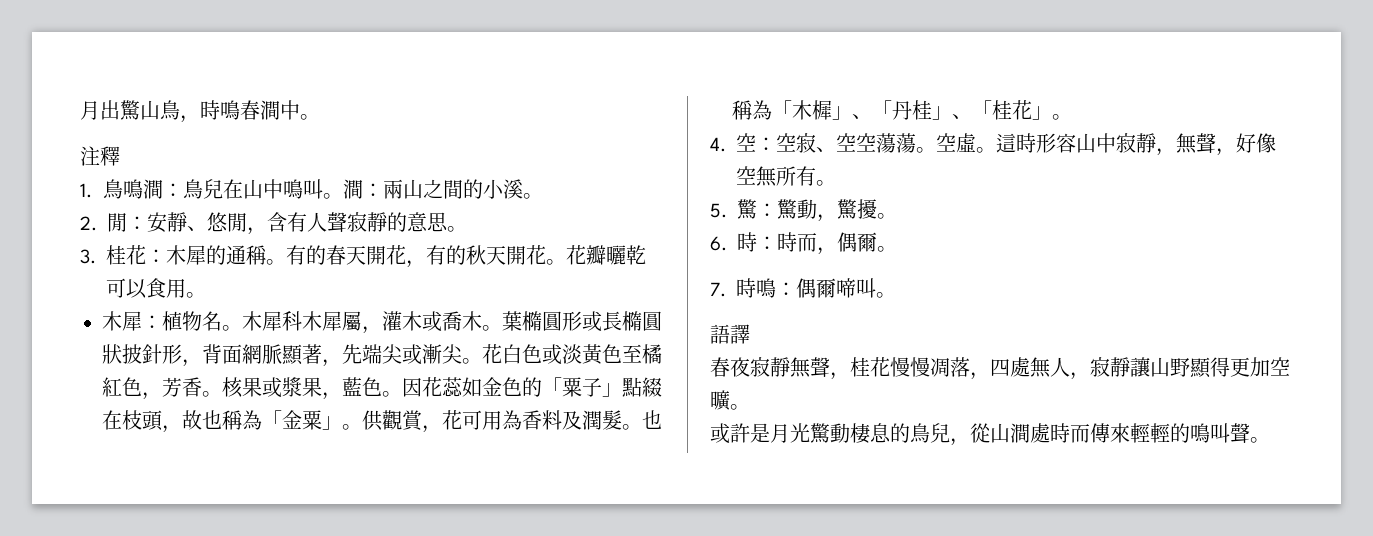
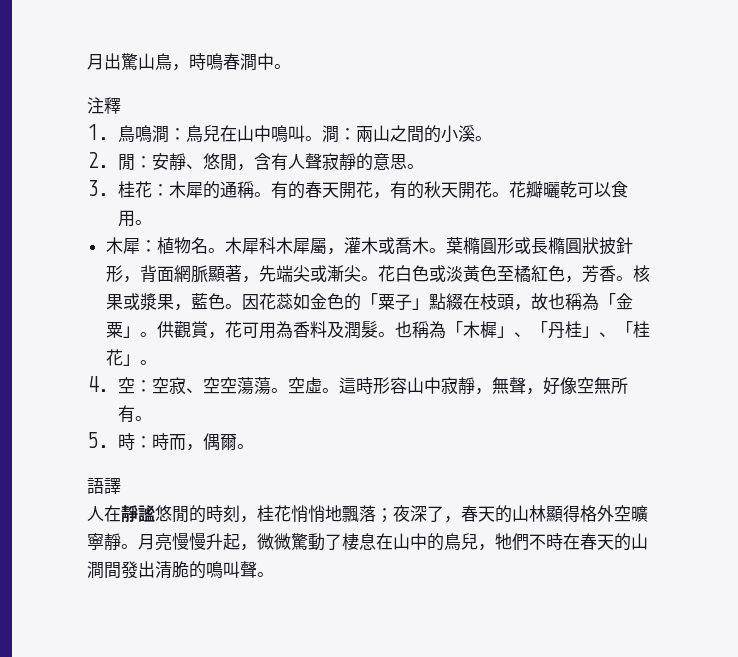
- 5.驚：驚動，驚擾。
- 6.時：時而，偶爾。
+ 5.時：時而，偶爾。
- 7.時鳴：偶爾啼叫。
  語譯
- 春夜寂靜無聲，桂花慢慢凋落，四處無人，寂靜讓山野顯得更加空曠。
- 或許是月光驚動棲息的鳥兒，從山澗處時而傳來輕輕的鳴叫聲。
+ 人在靜謐悠閒的時刻，桂花悄悄地飄落；夜深了，春天的山林顯得格外空曠寧靜。月亮慢慢升起，微微驚動了棲息在山中的鳥兒，牠們不時在春天的山澗間發出清脆的鳴叫聲。

